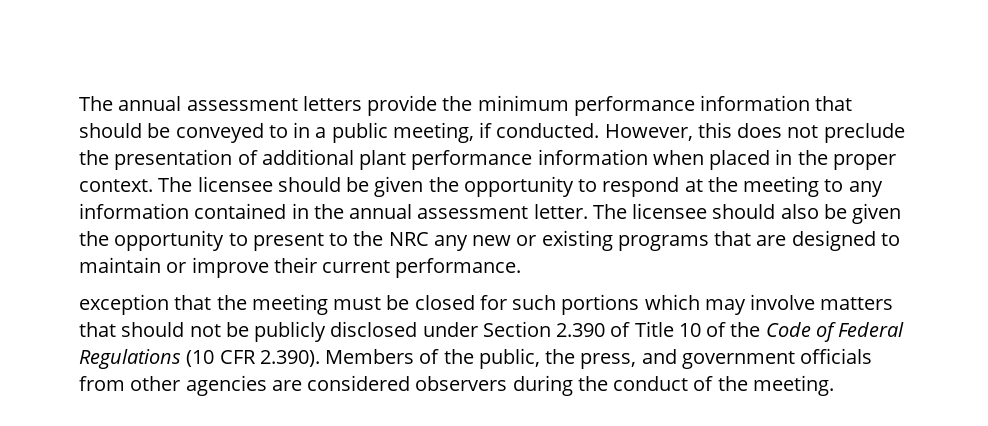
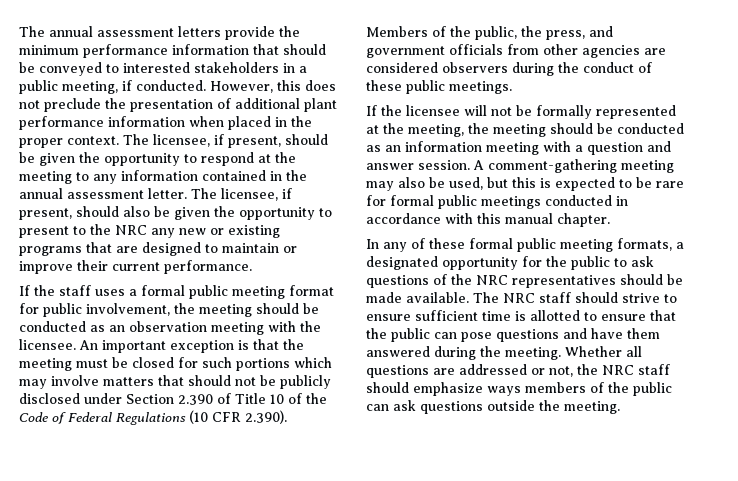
- The annual assessment letters provide the minimum performance information that should be conveyed to in a public meeting, if conducted.
+ The annual assessment letters provide the minimum performance information that should be conveyed to interested stakeholders in a public meeting, if conducted.
- The licensee should be given the opportunity to respond at the meeting to any information contained in the annual assessment letter.
+ The licensee, if present, should be given the opportunity to respond at the meeting to any information contained in the annual assessment letter.
- The licensee should also be given the opportunity to present to the NRC any new or existing programs that are designed to maintain or improve their current performance.
+ The licensee, if present, should also be given the opportunity to present to the NRC any new or existing programs that are designed to maintain or improve their current performance.
- exception that the meeting must be closed for such portions which may involve matters that should not be publicly disclosed under Section 2.390 of Title 10 of the Code of Federal Regulations (10 CFR 2.390). Members of the public, the press, and government officials from other agencies are considered observers during the conduct of the meeting.
+ If the staff uses a formal public meeting format for public involvement, the meeting should be conducted as an observation meeting with the licensee. An important exception is that the meeting must be closed for such portions which may involve matters that should not be publicly disclosed under Section 2.390 of Title 10 of the Code of Federal Regulations (10 CFR 2.390). Members of the public, the press, and government officials from other agencies are considered observers during the conduct of these public meetings.
+ If the licensee will not be formally represented at the meeting, the meeting should be conducted as an information meeting with a question and answer session. A comment-gathering meeting may also be used, but this is expected to be rare for formal public meetings conducted in accordance with this manual chapter.
+ In any of these formal public meeting formats, a designated opportunity for the public to ask questions of the NRC representatives should be made available. The NRC staff should strive to ensure sufficient time is allotted to ensure that the public can pose questions and have them answered during the meeting. Whether all questions are addressed or not, the NRC staff should emphasize ways members of the public can ask questions outside the meeting.

